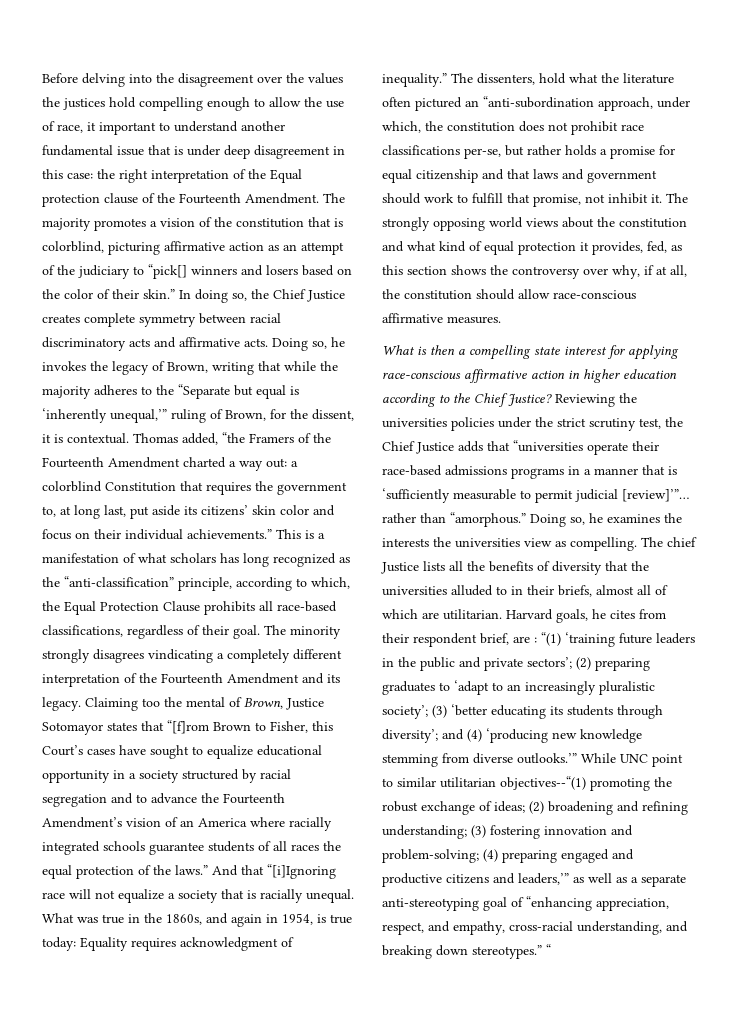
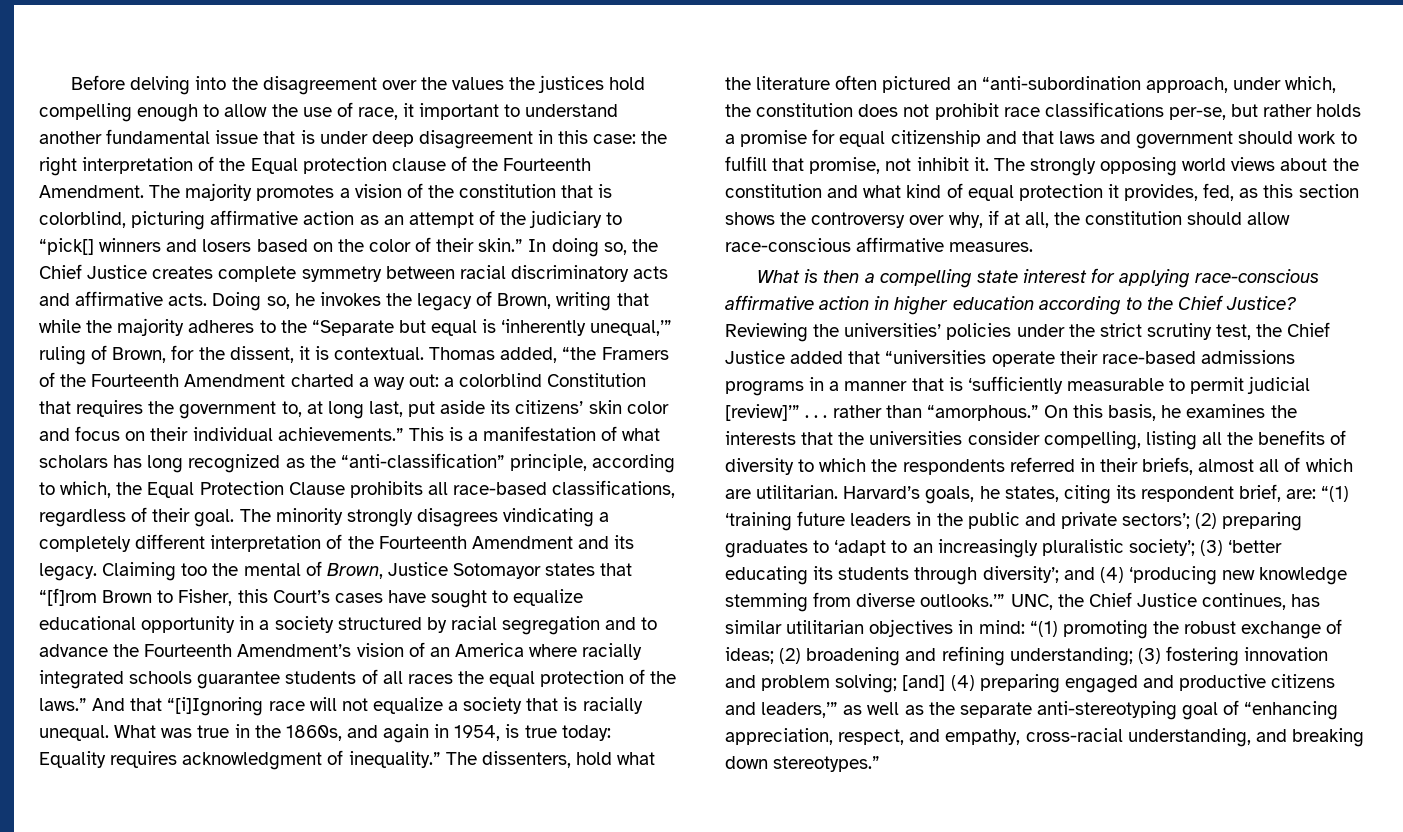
- Reviewing the universities policies under the strict scrutiny test, the Chief Justice adds that “universities operate their race-based admissions programs in a manner that is ‘sufficiently measurable to permit judicial [review]’”… rather than “amorphous.” Doing so, he examines the interests the universities view as compelling. The chief Justice lists all the benefits of diversity that the universities alluded to in their briefs, almost all of which are utilitarian.
+ Reviewing the universities’ policies under the strict scrutiny test, the Chief Justice added that “universities operate their race-based admissions programs in a manner that is ‘sufficiently measurable to permit judicial [review]’” . . . rather than “amorphous.” On this basis, he examines the interests that the universities consider compelling, listing all the benefits of diversity to which the respondents referred in their briefs, almost all of which are utilitarian.
- Harvard goals, he cites from their respondent brief, are : “(1) ‘training future leaders in the public and private sectors’; (2) preparing graduates to ‘adapt to an increasingly pluralistic society’; (3) ‘better educating its students through diversity’; and (4) ‘producing new knowledge stemming from diverse outlooks.’”
+ Harvard’s goals, he states, citing its respondent brief, are: “(1) ‘training future leaders in the public and private sectors’; (2) preparing graduates to ‘adapt to an increasingly pluralistic society’; (3) ‘better educating its students through diversity’; and (4) ‘producing new knowledge stemming from diverse outlooks.’”
- While UNC point to similar utilitarian objectives--“(1) promoting the robust exchange of ideas; (2) broadening and refining understanding; (3) fostering innovation and problem-solving; (4) preparing engaged and productive citizens and leaders,’” as well as a separate anti-stereotyping goal of “enhancing appreciation, respect, and empathy, cross-racial understanding, and breaking down stereotypes.” “
+ UNC, the Chief Justice continues, has similar utilitarian objectives in mind: “(1) promoting the robust exchange of ideas; (2) broadening and refining understanding; (3) fostering innovation and problem solving; [and] (4) preparing engaged and productive citizens and leaders,’” as well as the separate anti-stereotyping goal of “enhancing appreciation, respect, and empathy, cross-racial understanding, and breaking down stereotypes.”

